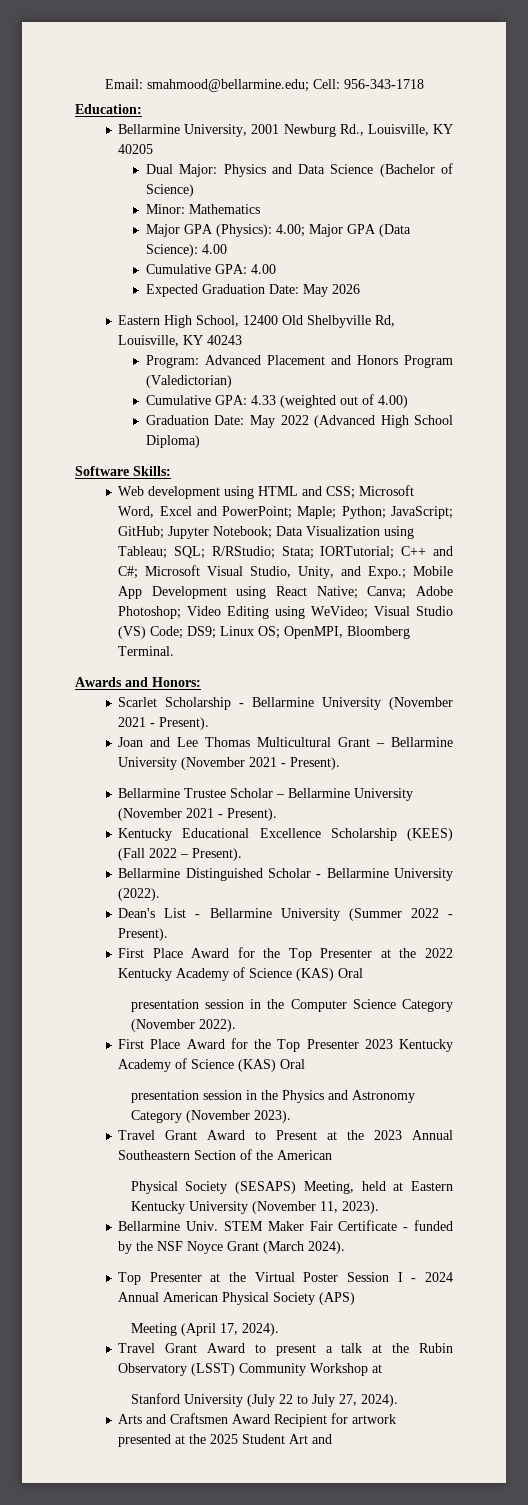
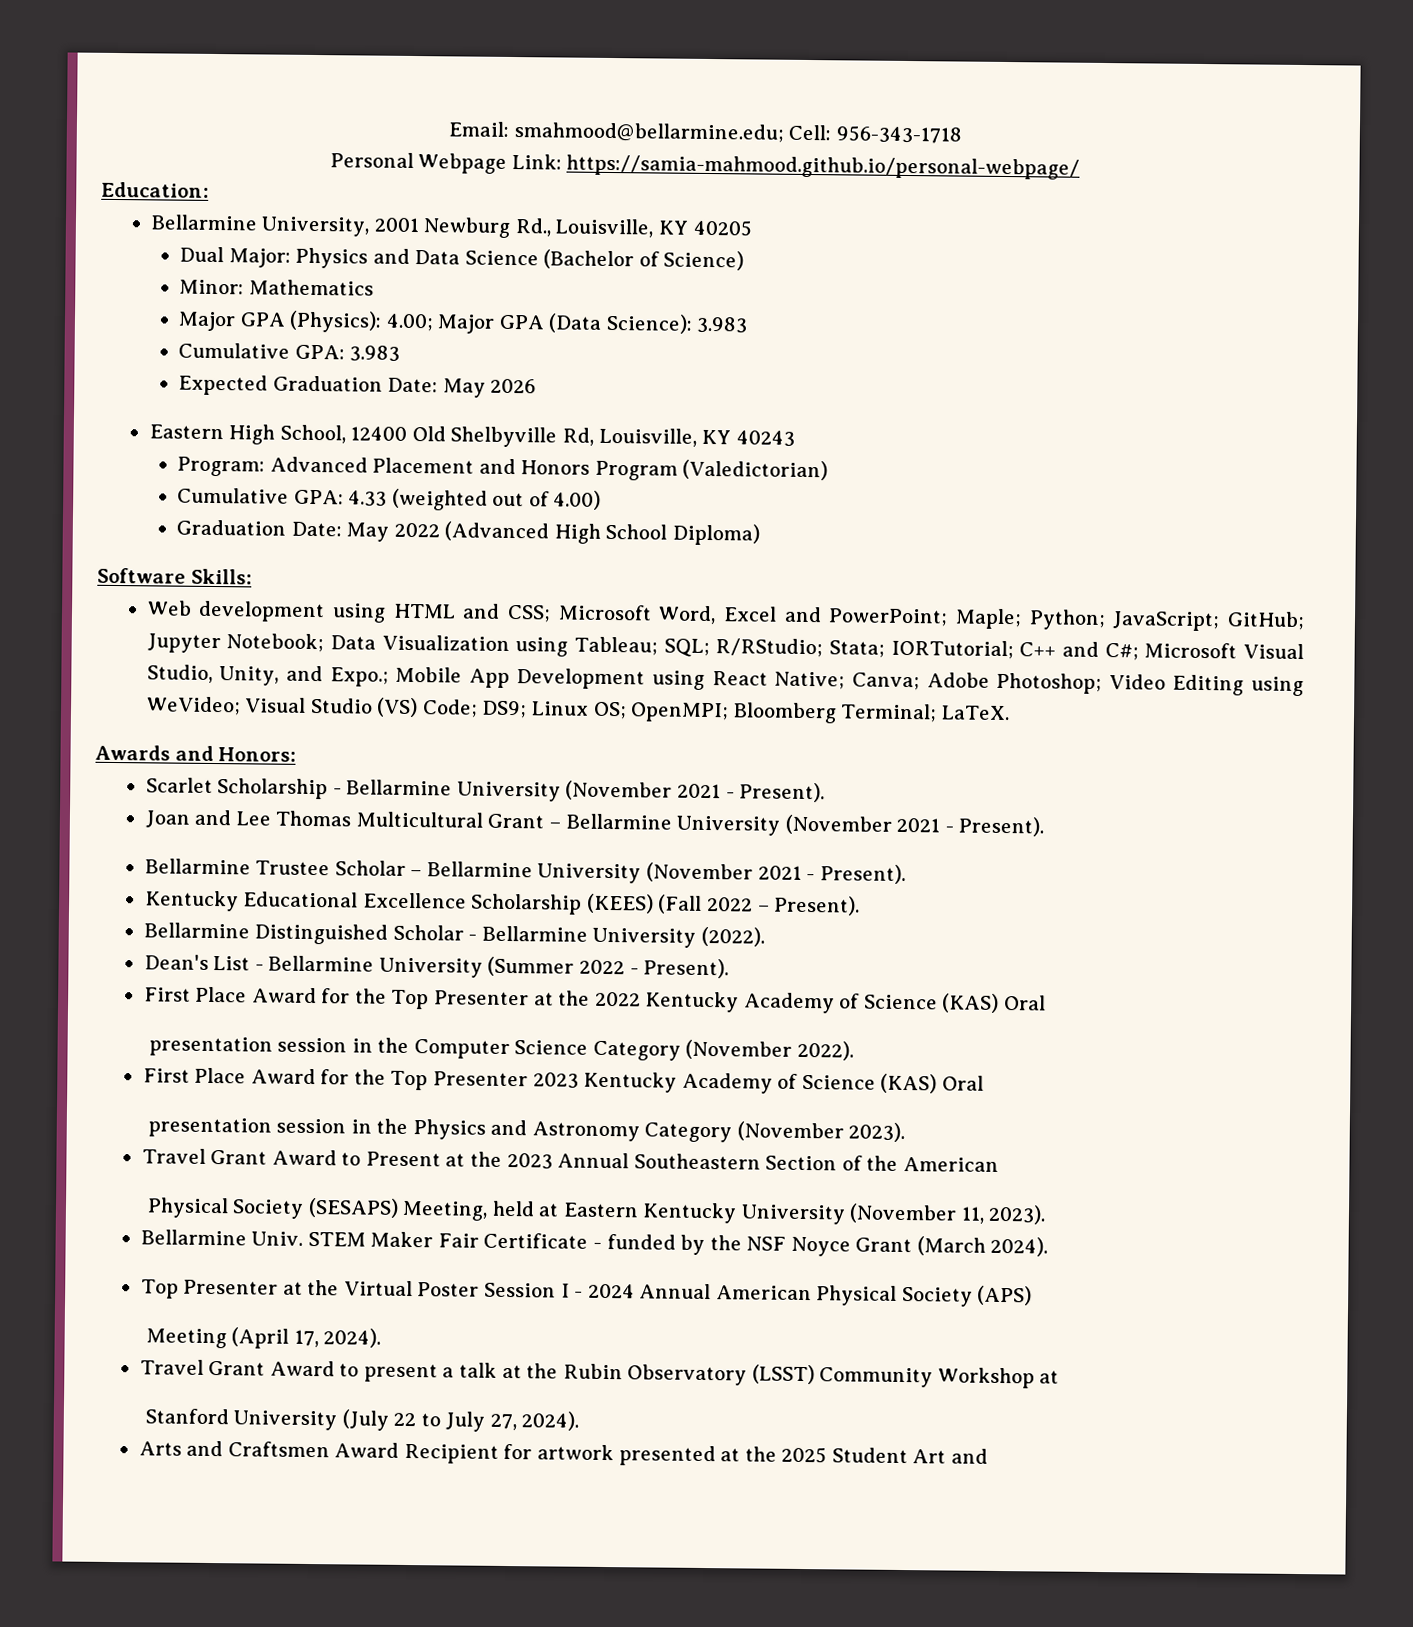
+ Personal Webpage Link: https://samia-mahmood.github.io/personal-webpage/
- Major GPA (Physics): 4.00; Major GPA (Data Science): 4.00
- Cumulative GPA: 4.00
+ Major GPA (Physics): 4.00; Major GPA (Data Science): 3.983
+ Cumulative GPA: 3.983
- Web development using HTML and CSS; Microsoft Word, Excel and PowerPoint; Maple; Python; JavaScript; GitHub; Jupyter Notebook; Data Visualization using Tableau; SQL; R/RStudio; Stata; IORTutorial; C++ and C#; Microsoft Visual Studio, Unity, and Expo.; Mobile App Development using React Native; Canva; Adobe Photoshop; Video Editing using WeVideo; Visual Studio (VS) Code; DS9; Linux OS; OpenMPI, Bloomberg Terminal.
+ Web development using HTML and CSS; Microsoft Word, Excel and PowerPoint; Maple; Python; JavaScript; GitHub; Jupyter Notebook; Data Visualization using Tableau; SQL; R/RStudio; Stata; IORTutorial; C++ and C#; Microsoft Visual Studio, Unity, and Expo.; Mobile App Development using React Native; Canva; Adobe Photoshop; Video Editing using WeVideo; Visual Studio (VS) Code; DS9; Linux OS; OpenMPI; Bloomberg Terminal; LaTeX.

